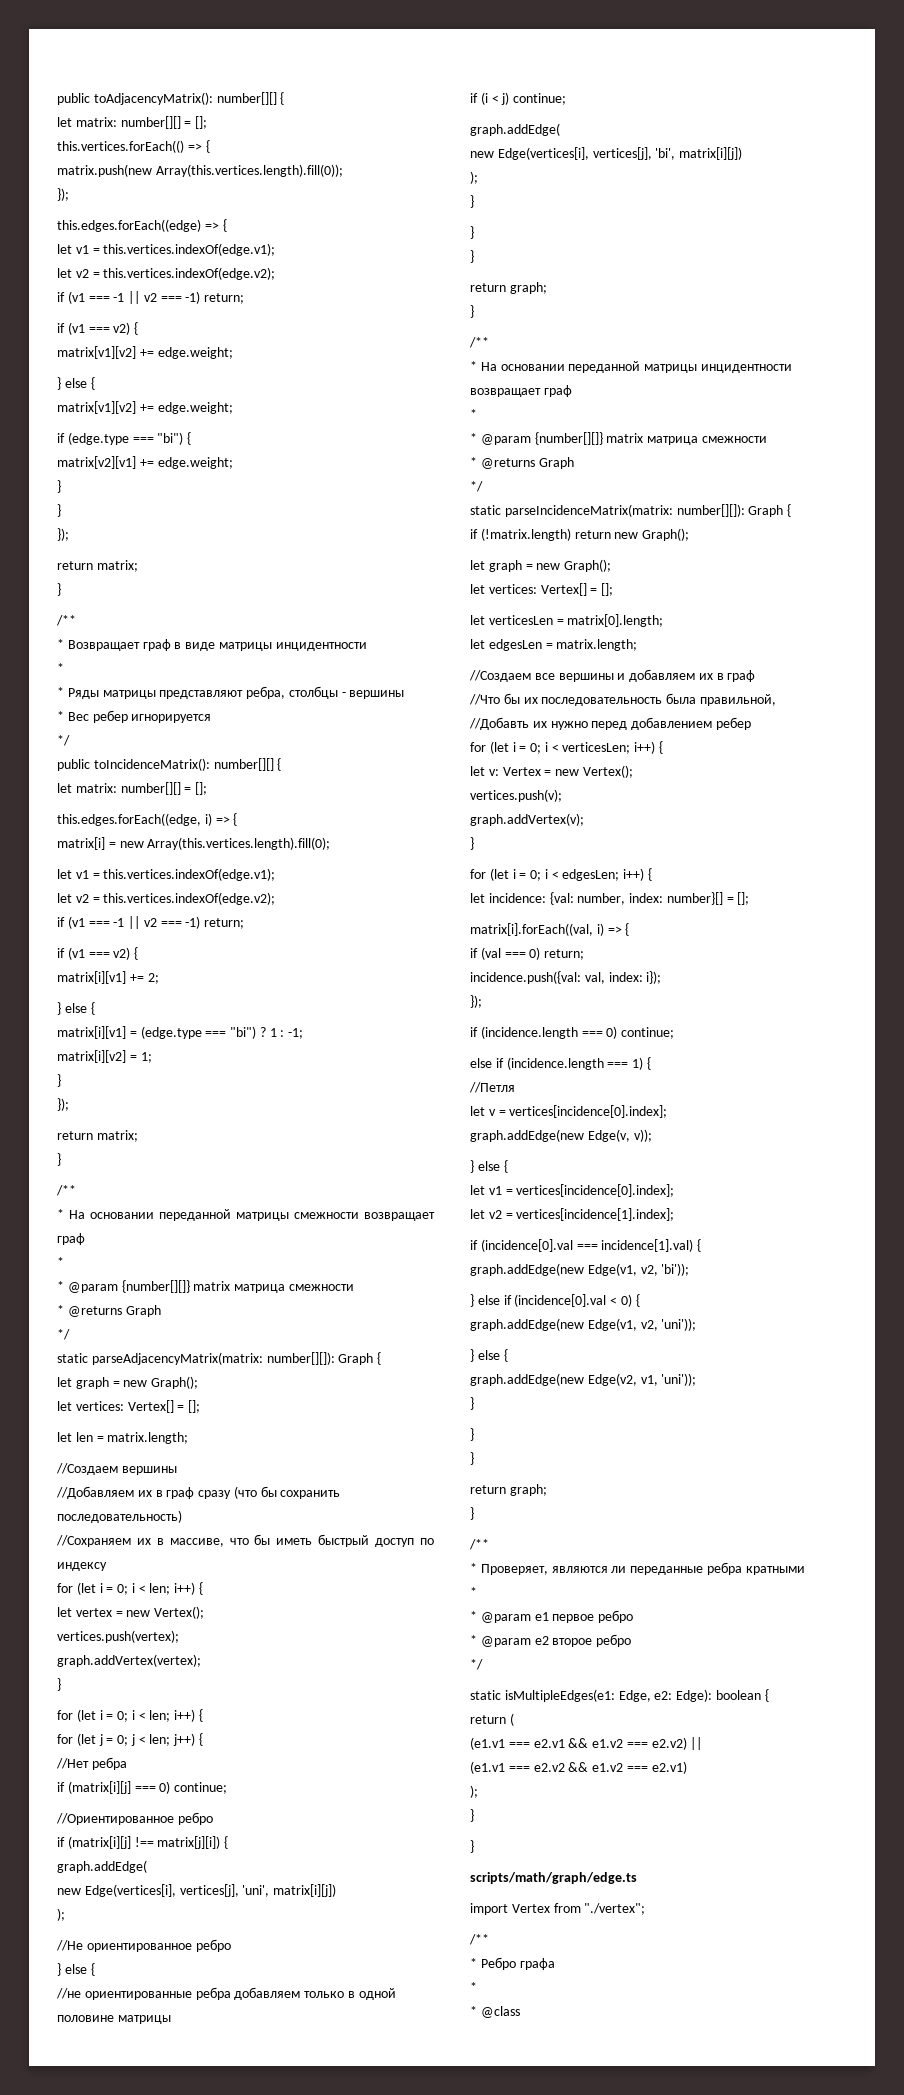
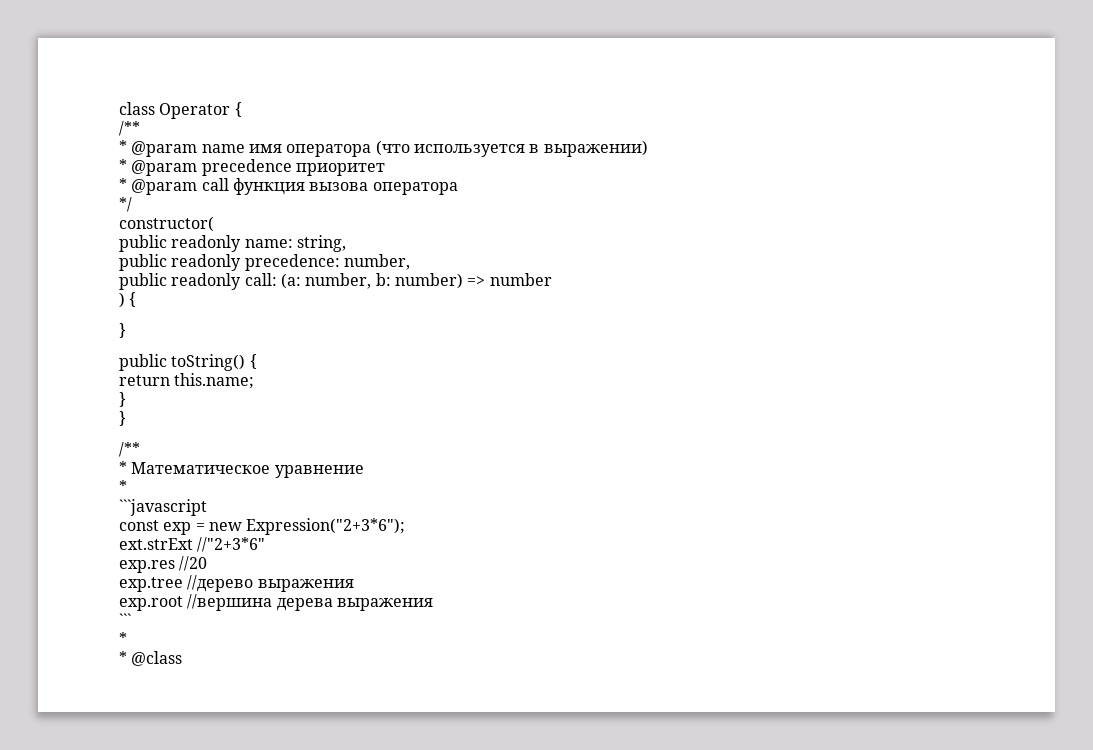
- public toAdjacencyMatrix(): number[][] {
- let matrix: number[][] = [];
- this.vertices.forEach(() => {
- matrix.push(new Array(this.vertices.length).fill(0));
- });
- this.edges.forEach((edge) => {
- let v1 = this.vertices.indexOf(edge.v1);
- let v2 = this.vertices.indexOf(edge.v2);
- if (v1 === -1 || v2 === -1) return;
- if (v1 === v2) {
- matrix[v1][v2] += edge.weight;
- } else {
- matrix[v1][v2] += edge.weight;
- if (edge.type === "bi") {
- matrix[v2][v1] += edge.weight;
+ class Operator {
+ /**
+ * @param name имя оператора (что используется в выражении)
+ * @param precedence приоритет
+ * @param call функция вызова оператора
+ */
+ constructor(
+ public readonly name: string,
+ public readonly precedence: number,
+ public readonly call: (a: number, b: number) => number
+ ) {
+ }
+ public toString() {
+ return this.name;
  }
  }
- });
- return matrix;
- }
  /**
- * Возвращает граф в виде матрицы инцидентности
+ * Математическое уравнение
  *
- * Ряды матрицы представляют ребра, столбцы - вершины
- * Вес ребер игнорируется
- */
- public toIncidenceMatrix(): number[][] {
- let matrix: number[][] = [];
- this.edges.forEach((edge, i) => {
- matrix[i] = new Array(this.vertices.length).fill(0);
- let v1 = this.vertices.indexOf(edge.v1);
- let v2 = this.vertices.indexOf(edge.v2);
- if (v1 === -1 || v2 === -1) return;
- if (v1 === v2) {
- matrix[i][v1] += 2;
- } else {
- matrix[i][v1] = (edge.type === "bi") ? 1 : -1;
- matrix[i][v2] = 1;
- }
- });
- return matrix;
- }
- /**
- * На основании переданной матрицы смежности возвращает граф
- *
- * @param {number[][]} matrix матрица смежности
- * @returns Graph
- */
- static parseAdjacencyMatrix(matrix: number[][]): Graph {
- let graph = new Graph();
- let vertices: Vertex[] = [];
- let len = matrix.length;
- //Создаем вершины
- //Добавляем их в граф сразу (что бы сохранить последовательность)
- //Сохраняем их в массиве, что бы иметь быстрый доступ по индексу
- for (let i = 0; i < len; i++) {
- let vertex = new Vertex();
- vertices.push(vertex);
- graph.addVertex(vertex);
- }
- for (let i = 0; i < len; i++) {
- for (let j = 0; j < len; j++) {
- //Нет ребра
- if (matrix[i][j] === 0) continue;
- //Ориентированное ребро
- if (matrix[i][j] !== matrix[j][i]) {
- graph.addEdge(
- new Edge(vertices[i], vertices[j], 'uni', matrix[i][j])
- );
- //Не ориентированное ребро
- } else {
- //не ориентированные ребра добавляем только в одной половине матрицы
- if (i < j) continue;
- graph.addEdge(
- new Edge(vertices[i], vertices[j], 'bi', matrix[i][j])
- );
- }
- }
- }
- return graph;
- }
- /**
- * На основании переданной матрицы инцидентности возвращает граф
- *
- * @param {number[][]} matrix матрица смежности
- * @returns Graph
- */
- static parseIncidenceMatrix(matrix: number[][]): Graph {
- if (!matrix.length) return new Graph();
- let graph = new Graph();
- let vertices: Vertex[] = [];
- let verticesLen = matrix[0].length;
- let edgesLen = matrix.length;
- //Cоздаем все вершины и добавляем их в граф
- //Что бы их последовательность была правильной,
- //Добавть их нужно перед добавлением ребер
- for (let i = 0; i < verticesLen; i++) {
- let v: Vertex = new Vertex();
- vertices.push(v);
- graph.addVertex(v);
- }
- for (let i = 0; i < edgesLen; i++) {
- let incidence: {val: number, index: number}[] = [];
- matrix[i].forEach((val, i) => {
- if (val === 0) return;
- incidence.push({val: val, index: i});
- });
- if (incidence.length === 0) continue;
- else if (incidence.length === 1) {
- //Петля
- let v = vertices[incidence[0].index];
- graph.addEdge(new Edge(v, v));
- } else {
- let v1 = vertices[incidence[0].index];
- let v2 = vertices[incidence[1].index];
- if (incidence[0].val === incidence[1].val) {
- graph.addEdge(new Edge(v1, v2, 'bi'));
- } else if (incidence[0].val < 0) {
- graph.addEdge(new Edge(v1, v2, 'uni'));
- } else {
- graph.addEdge(new Edge(v2, v1, 'uni'));
- }
- }
- }
- return graph;
- }
- /**
- * Проверяет, являются ли переданные ребра кратными
- *
- * @param e1 первое ребро
- * @param e2 второе ребро
- */
- static isMultipleEdges(e1: Edge, e2: Edge): boolean {
- return (
- (e1.v1 === e2.v1 && e1.v2 === e2.v2) ||
- (e1.v1 === e2.v2 && e1.v2 === e2.v1)
- );
- }
- }
- scripts/math/graph/edge.ts
- import Vertex from "./vertex";
- /**
- * Ребро графа
+ ```javascript
+ const exp = new Expression("2+3*6");
+ ext.strExt //"2+3*6"
+ exp.res //20
+ exp.tree //дерево выражения
+ exp.root //вершина дерева выражения
+ ```

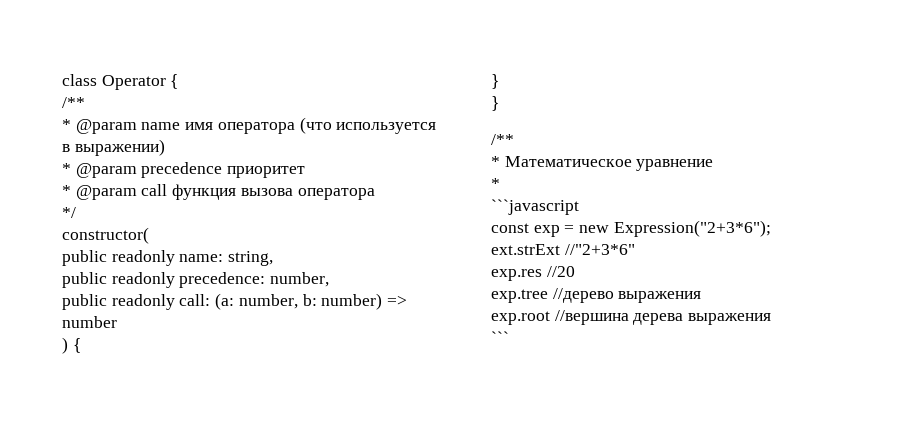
- public toString() {
- return this.name;
- }
  ```
- *
- * @class

